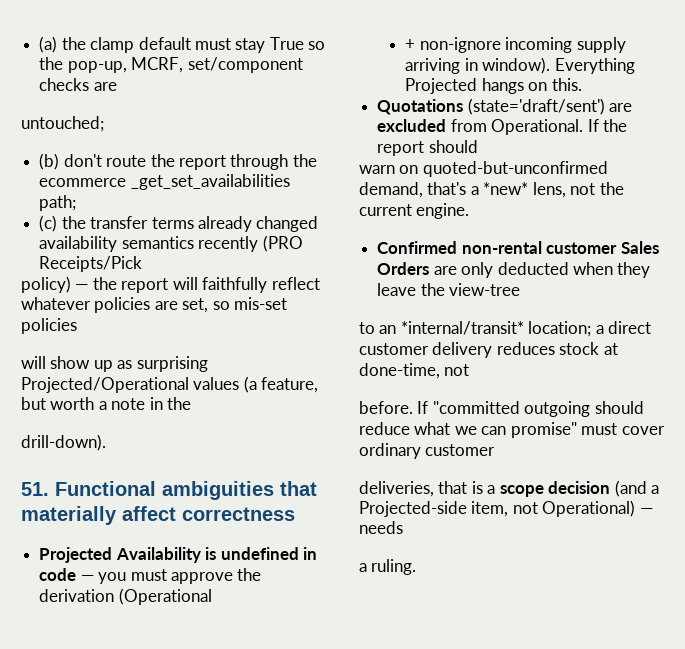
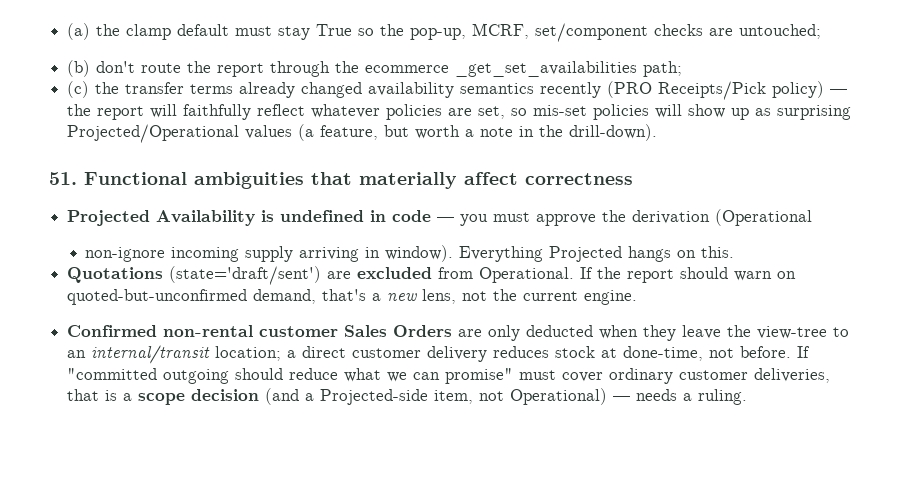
- (a) the clamp default must stay True so the pop-up, MCRF, set/component checks are
- untouched;
+ (a) the clamp default must stay True so the pop-up, MCRF, set/component checks are untouched;
- (c) the transfer terms already changed availability semantics recently (PRO Receipts/Pick
- policy) — the report will faithfully reflect whatever policies are set, so mis-set policies
- will show up as surprising Projected/Operational values (a feature, but worth a note in the
- drill-down).
+ (c) the transfer terms already changed availability semantics recently (PRO Receipts/Pick policy) — the report will faithfully reflect whatever policies are set, so mis-set policies will show up as surprising Projected/Operational values (a feature, but worth a note in the drill-down).
- + non-ignore incoming supply arriving in window).
+ non-ignore incoming supply arriving in window).
- If the report should
- warn on quoted-but-unconfirmed demand, that's a *new* lens, not the current engine.
+ If the report should warn on quoted-but-unconfirmed demand, that's a new lens, not the current engine.
- Confirmed non-rental customer Sales Orders are only deducted when they leave the view-tree
- to an *internal/transit* location; a direct customer delivery reduces stock at done-time, not
- before.
+ Confirmed non-rental customer Sales Orders are only deducted when they leave the view-tree to an internal/transit location; a direct customer delivery reduces stock at done-time, not before.
- If "committed outgoing should reduce what we can promise" must cover ordinary customer
- deliveries, that is a scope decision (and a Projected-side item, not Operational) — needs
- a ruling.
+ If "committed outgoing should reduce what we can promise" must cover ordinary customer deliveries, that is a scope decision (and a Projected-side item, not Operational) — needs a ruling.

